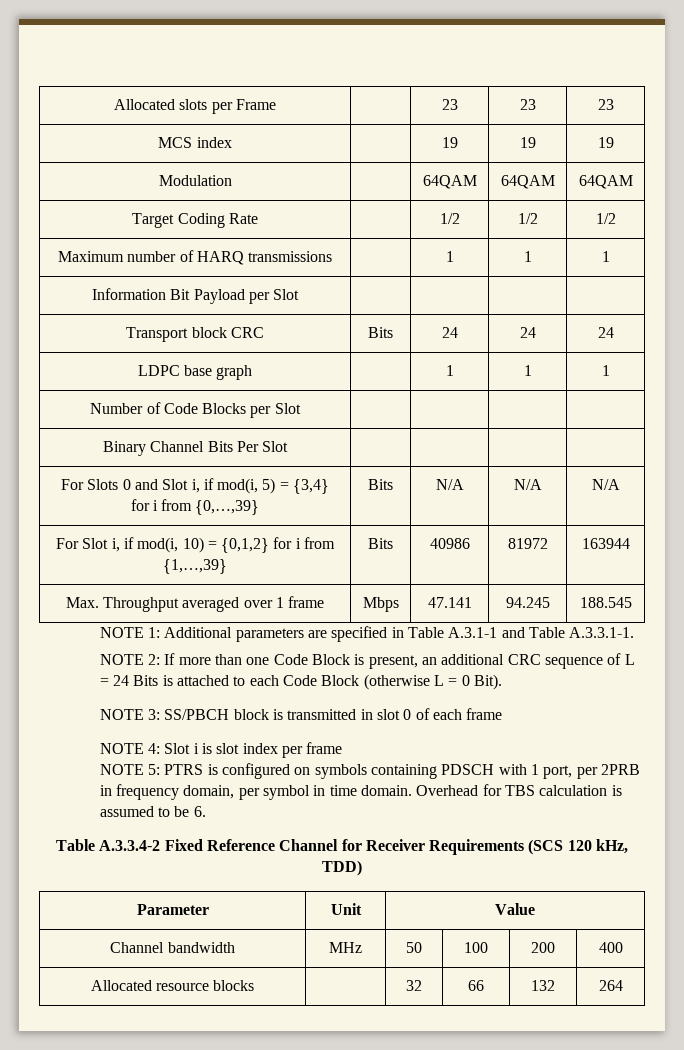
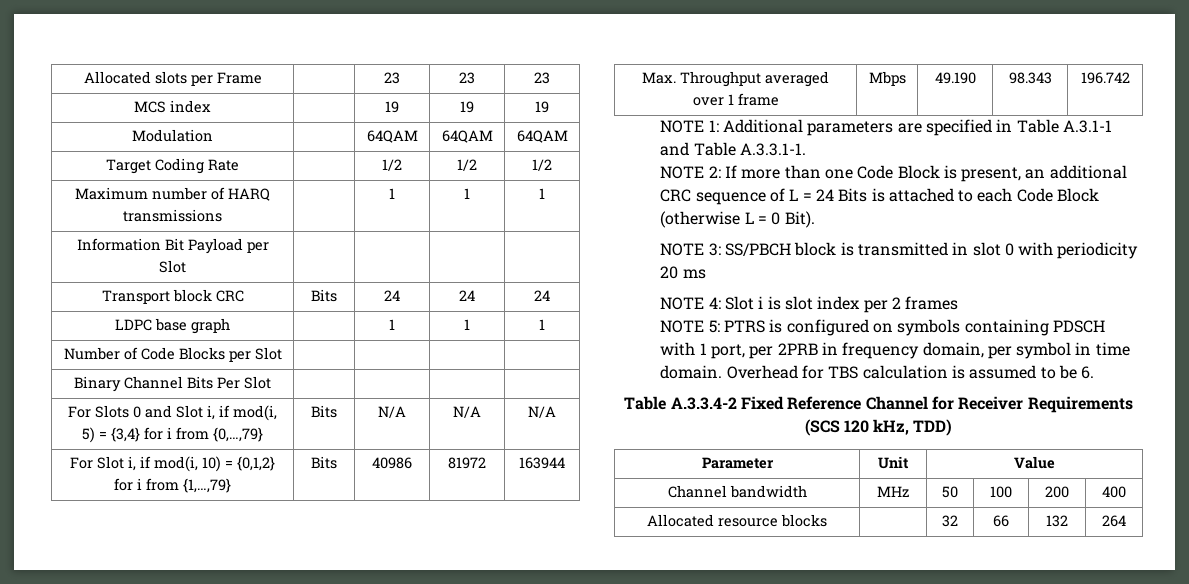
- For Slots 0 and Slot i, if mod(i, 5) = {3,4} for i from {0,…,39} | Bits | N/A | N/A | N/A
+ For Slots 0 and Slot i, if mod(i, 5) = {3,4} for i from {0,…,79} | Bits | N/A | N/A | N/A
- For Slot i, if mod(i, 10) = {0,1,2} for i from {1,…,39} | Bits | 40986 | 81972 | 163944
+ For Slot i, if mod(i, 10) = {0,1,2} for i from {1,…,79} | Bits | 40986 | 81972 | 163944
- Max. Throughput averaged over 1 frame | Mbps | 47.141 | 94.245 | 188.545
+ Max. Throughput averaged over 1 frame | Mbps | 49.190 | 98.343 | 196.742
- NOTE 3: SS/PBCH block is transmitted in slot 0 of each frame
+ NOTE 3: SS/PBCH block is transmitted in slot 0 with periodicity 20 ms
- NOTE 4: Slot i is slot index per frame
+ NOTE 4: Slot i is slot index per 2 frames

